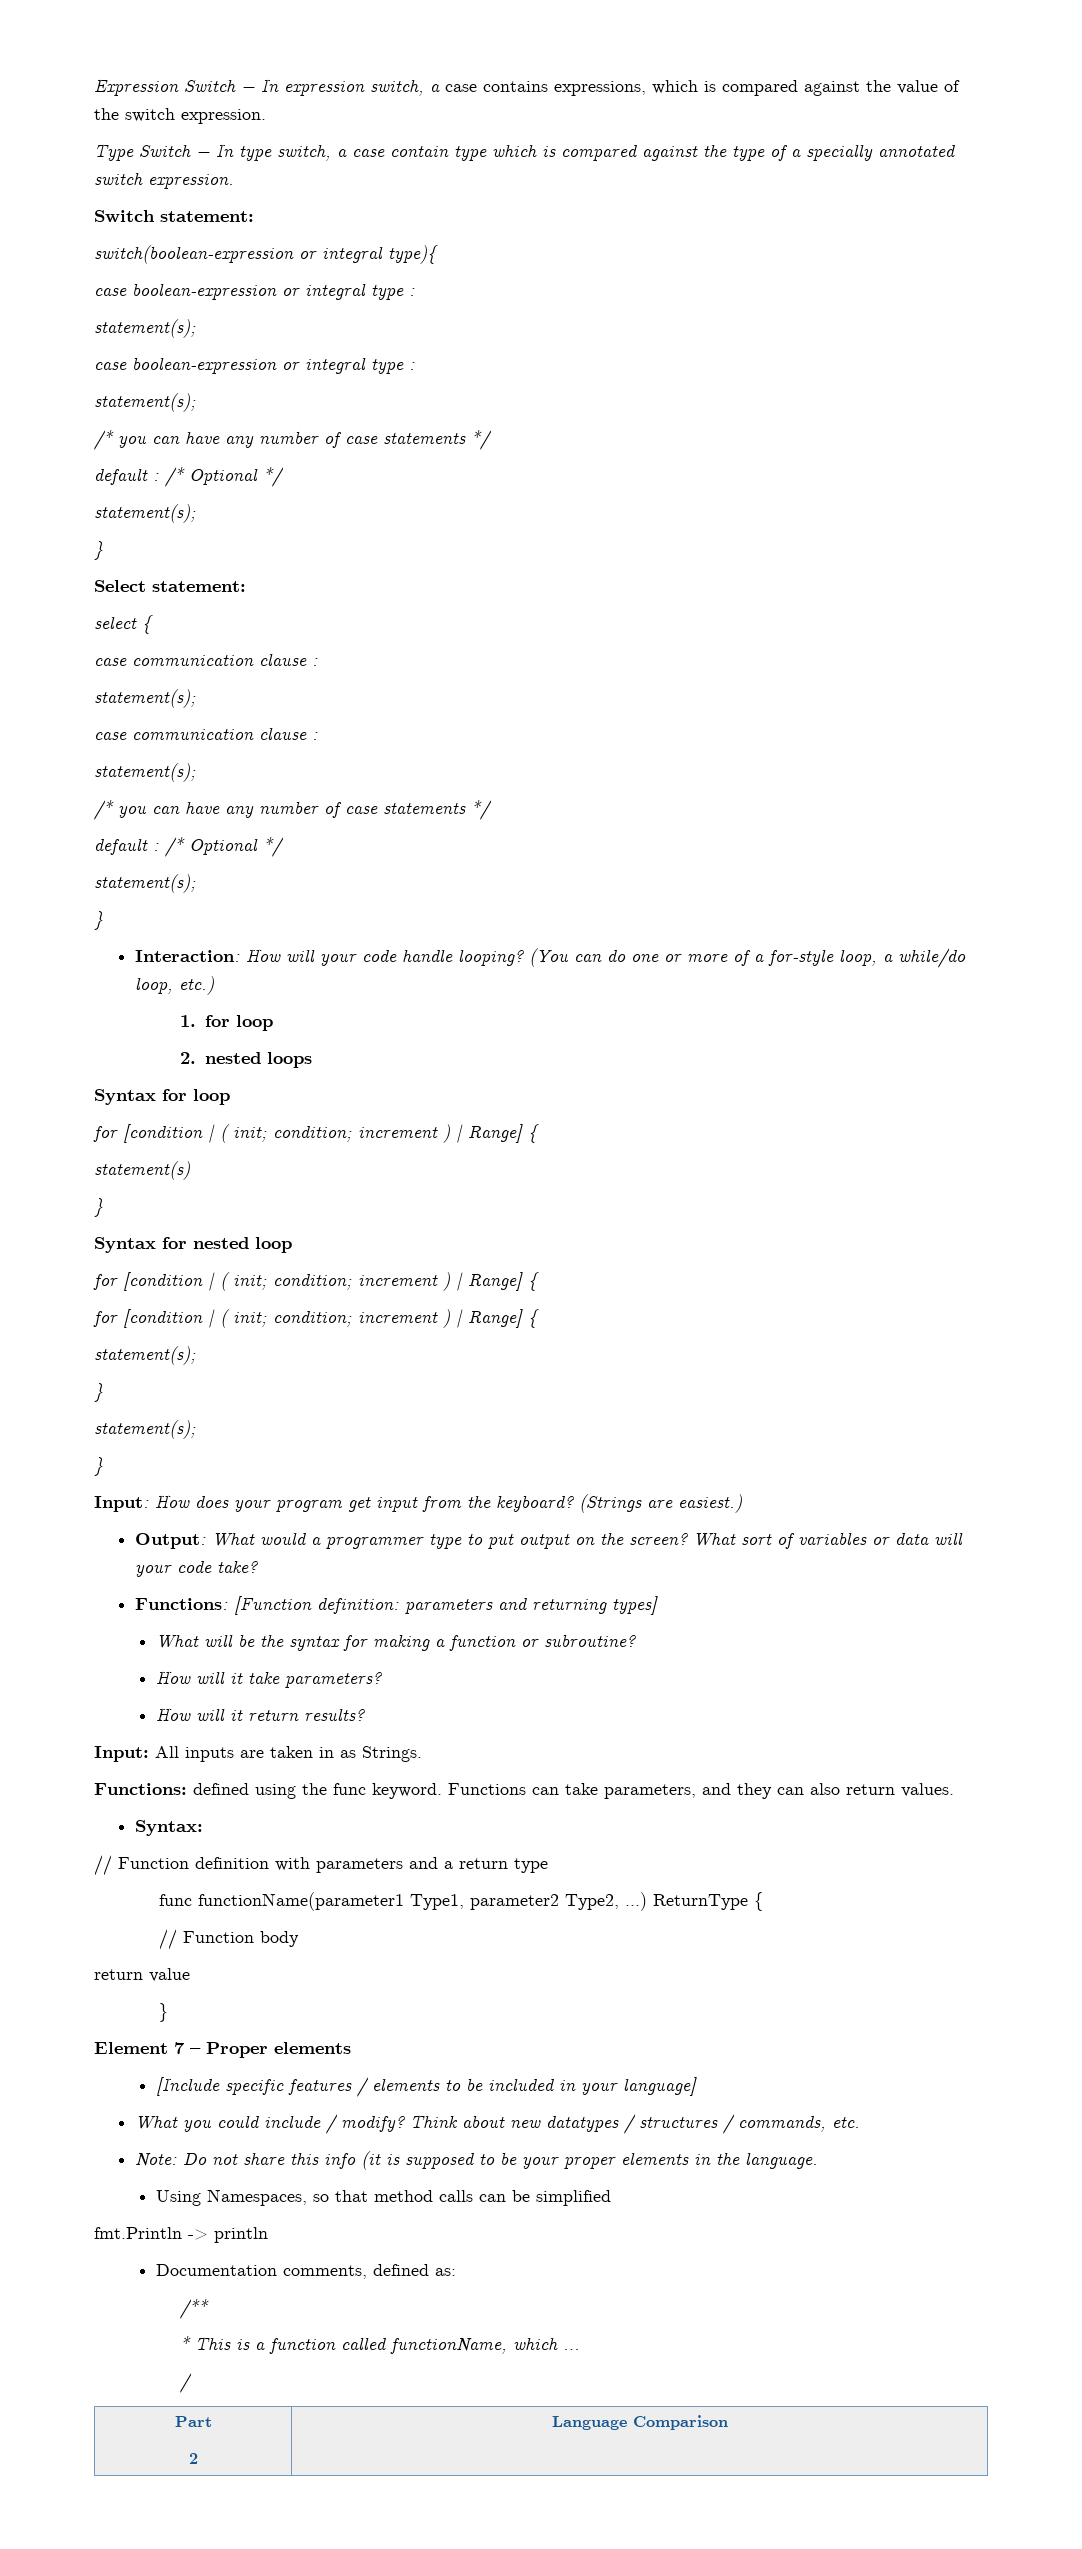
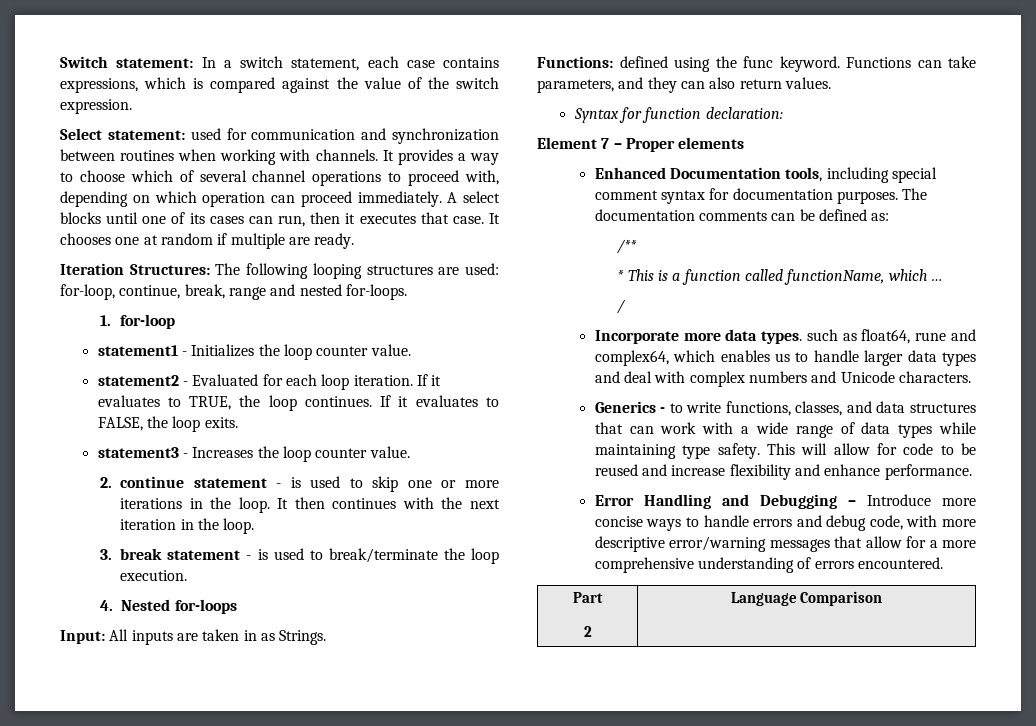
- Expression Switch − In expression switch, a case contains expressions, which is compared against the value of the switch expression.
+ Switch statement: In a switch statement, each case contains expressions, which is compared against the value of the switch expression.
- Type Switch − In type switch, a case contain type which is compared against the type of a specially annotated switch expression.
- Switch statement:
- switch(boolean-expression or integral type){
- case boolean-expression or integral type :
- statement(s);
- case boolean-expression or integral type :
- statement(s);
- /* you can have any number of case statements */
- default : /* Optional */
- statement(s);
- }
- Select statement:
- select {
- case communication clause :
- statement(s);
- case communication clause :
- statement(s);
- /* you can have any number of case statements */
- default : /* Optional */
- statement(s);
- }
- Interaction: How will your code handle looping? (You can do one or more of a for-style loop, a while/do loop, etc.)
- 1. for loop
- 2. nested loops
- Syntax for loop
- for [condition | ( init; condition; increment ) | Range] {
- statement(s)
- }
- Syntax for nested loop
- for [condition | ( init; condition; increment ) | Range] {
- for [condition | ( init; condition; increment ) | Range] {
- statement(s);
- }
- statement(s);
- }
- Input: How does your program get input from the keyboard? (Strings are easiest.)
- Output: What would a programmer type to put output on the screen? What sort of variables or data will your code take?
- Functions: [Function definition: parameters and returning types]
- What will be the syntax for making a function or subroutine?
- How will it take parameters?
- How will it return results?
+ Select statement: used for communication and synchronization between routines when working with channels. It provides a way to choose which of several channel operations to proceed with, depending on which operation can proceed immediately. A select blocks until one of its cases can run, then it executes that case. It chooses one at random if multiple are ready.
+ Iteration Structures: The following looping structures are used: for-loop, continue, break, range and nested for-loops.
+ 1. for-loop
+ statement1 - Initializes the loop counter value.
+ statement2 - Evaluated for each loop iteration. If it evaluates to TRUE, the loop continues. If it evaluates to FALSE, the loop exits.
+ statement3 - Increases the loop counter value.
+ 2. continue statement - is used to skip one or more iterations in the loop. It then continues with the next iteration in the loop.
+ 3. break statement - is used to break/terminate the loop execution.
+ 4. Nested for-loops
- Syntax:
- // Function definition with parameters and a return type
- func functionName(parameter1 Type1, parameter2 Type2, ...) ReturnType {
- // Function body
- return value
- }
+ Syntax for function declaration:
- [Include specific features / elements to be included in your language]
- What you could include / modify? Think about new datatypes / structures / commands, etc.
- Note: Do not share this info (it is supposed to be your proper elements in the language.
- Using Namespaces, so that method calls can be simplified
- fmt.Println -> println
- Documentation comments, defined as:
+ Enhanced Documentation tools, including special comment syntax for documentation purposes. The documentation comments can be defined as:
+ Incorporate more data types. such as float64, rune and complex64, which enables us to handle larger data types and deal with complex numbers and Unicode characters.
+ Generics - to write functions, classes, and data structures that can work with a wide range of data types while maintaining type safety. This will allow for code to be reused and increase flexibility and enhance performance.
+ Error Handling and Debugging – Introduce more concise ways to handle errors and debug code, with more descriptive error/warning messages that allow for a more comprehensive understanding of errors encountered.

